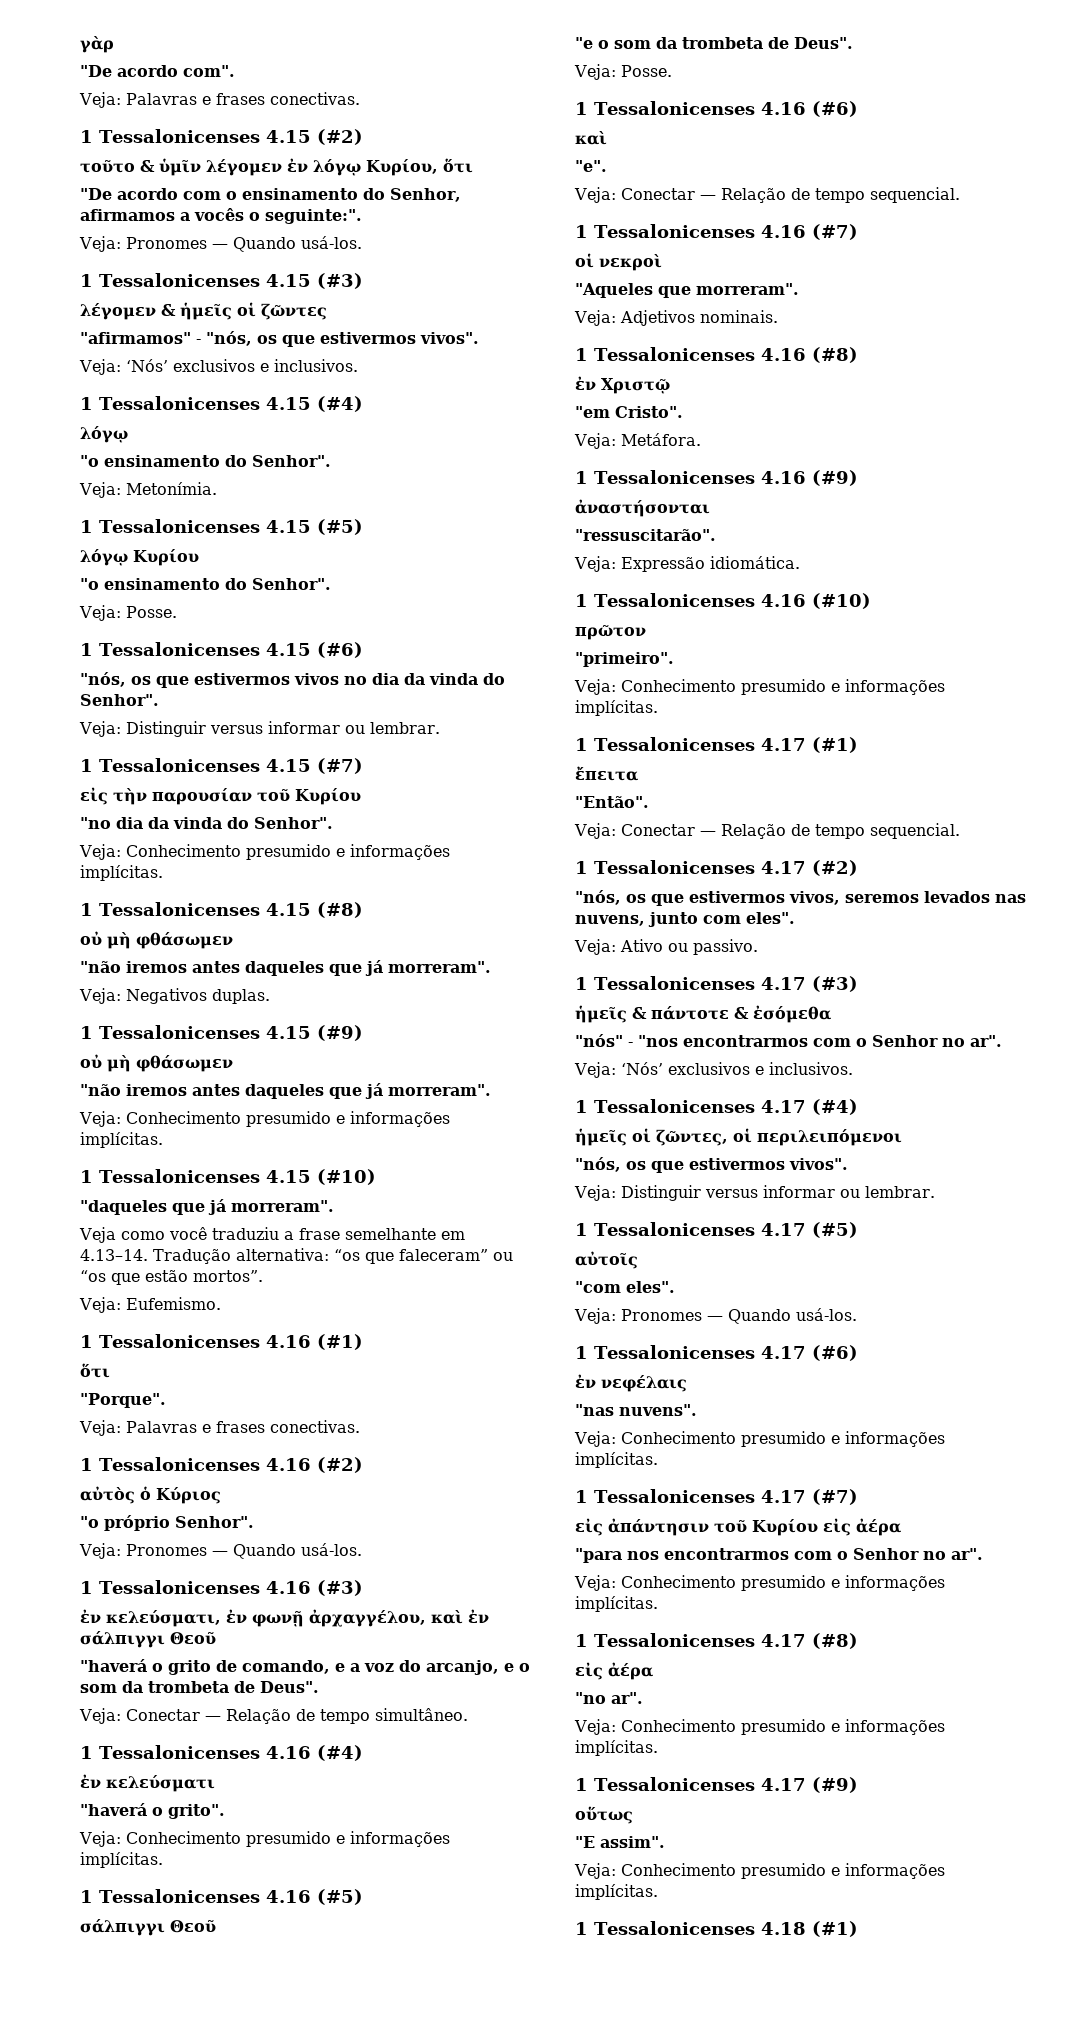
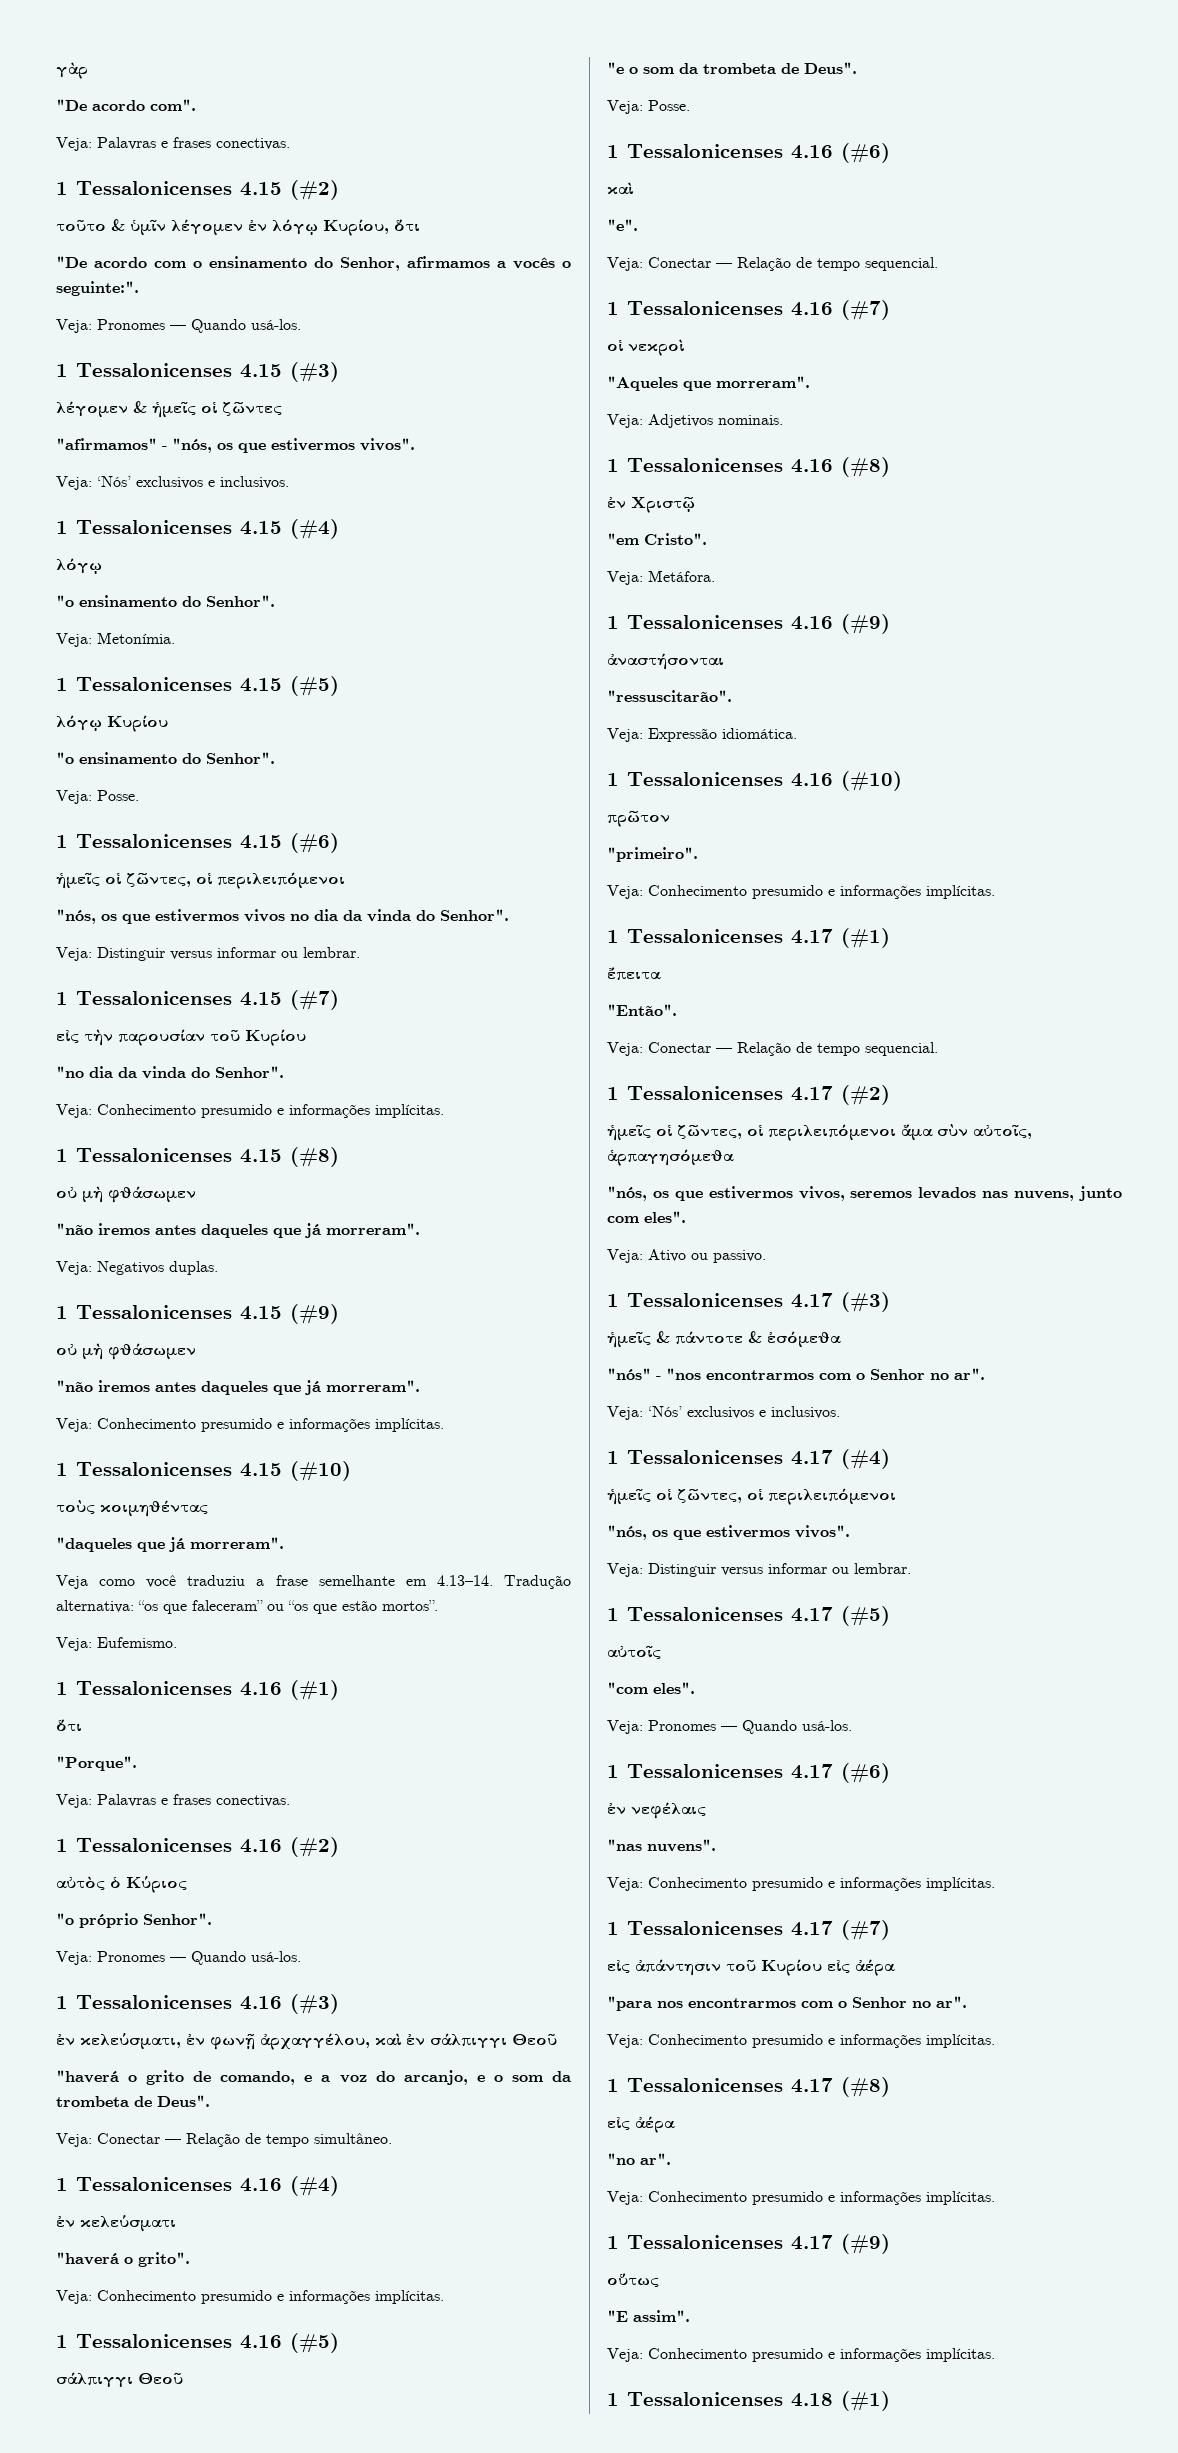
  1 Tessalonicenses 4.15 (#6)
+ ἡμεῖς οἱ ζῶντες, οἱ περιλειπόμενοι
+ τοὺς κοιμηθέντας
+ ἡμεῖς οἱ ζῶντες, οἱ περιλειπόμενοι ἅμα σὺν αὐτοῖς, ἁρπαγησόμεθα

